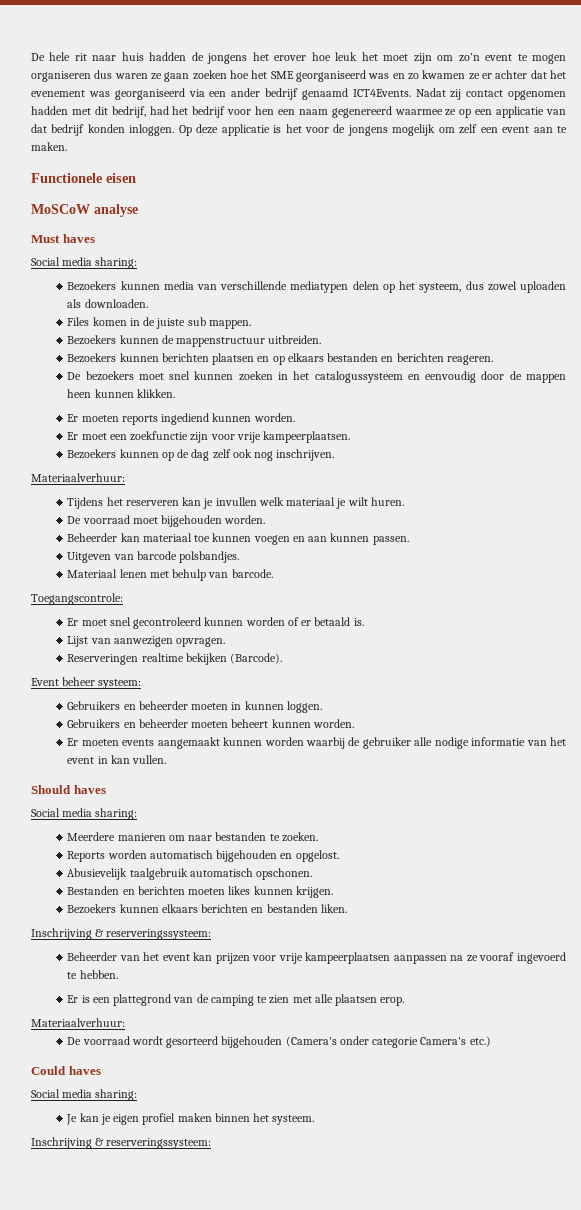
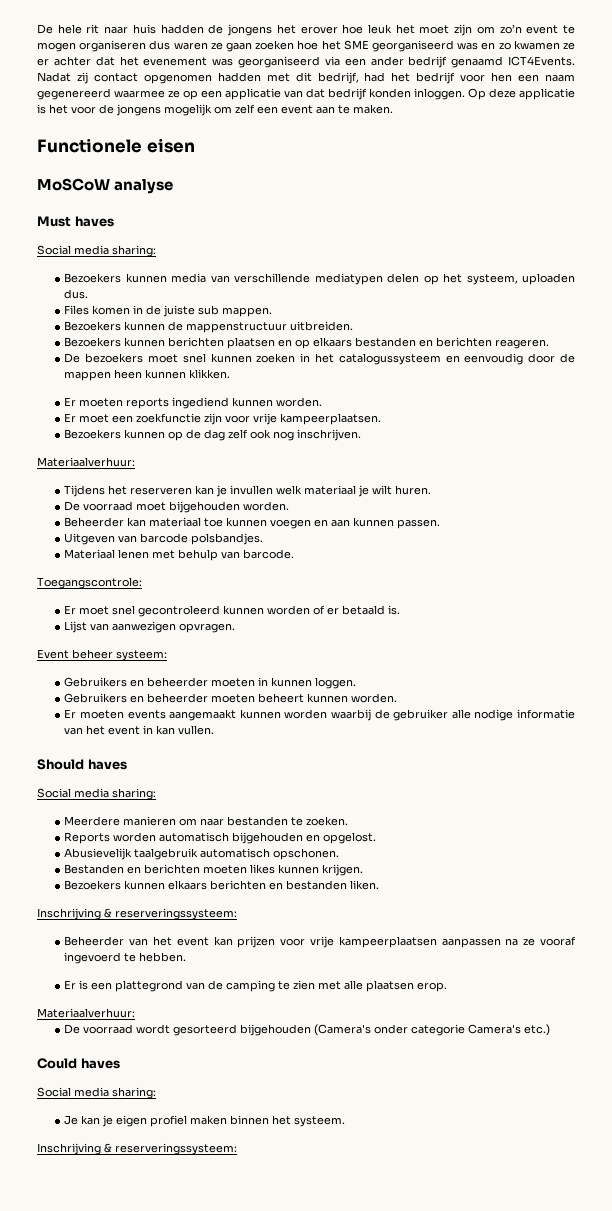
- Bezoekers kunnen media van verschillende mediatypen delen op het systeem, dus zowel uploaden als downloaden.
+ Bezoekers kunnen media van verschillende mediatypen delen op het systeem, uploaden dus.
- Reserveringen realtime bekijken (Barcode).

